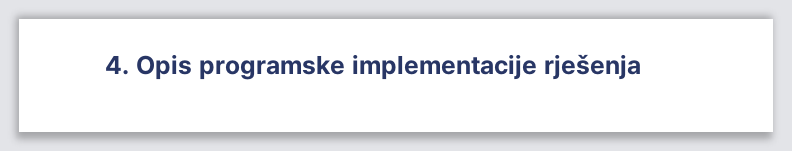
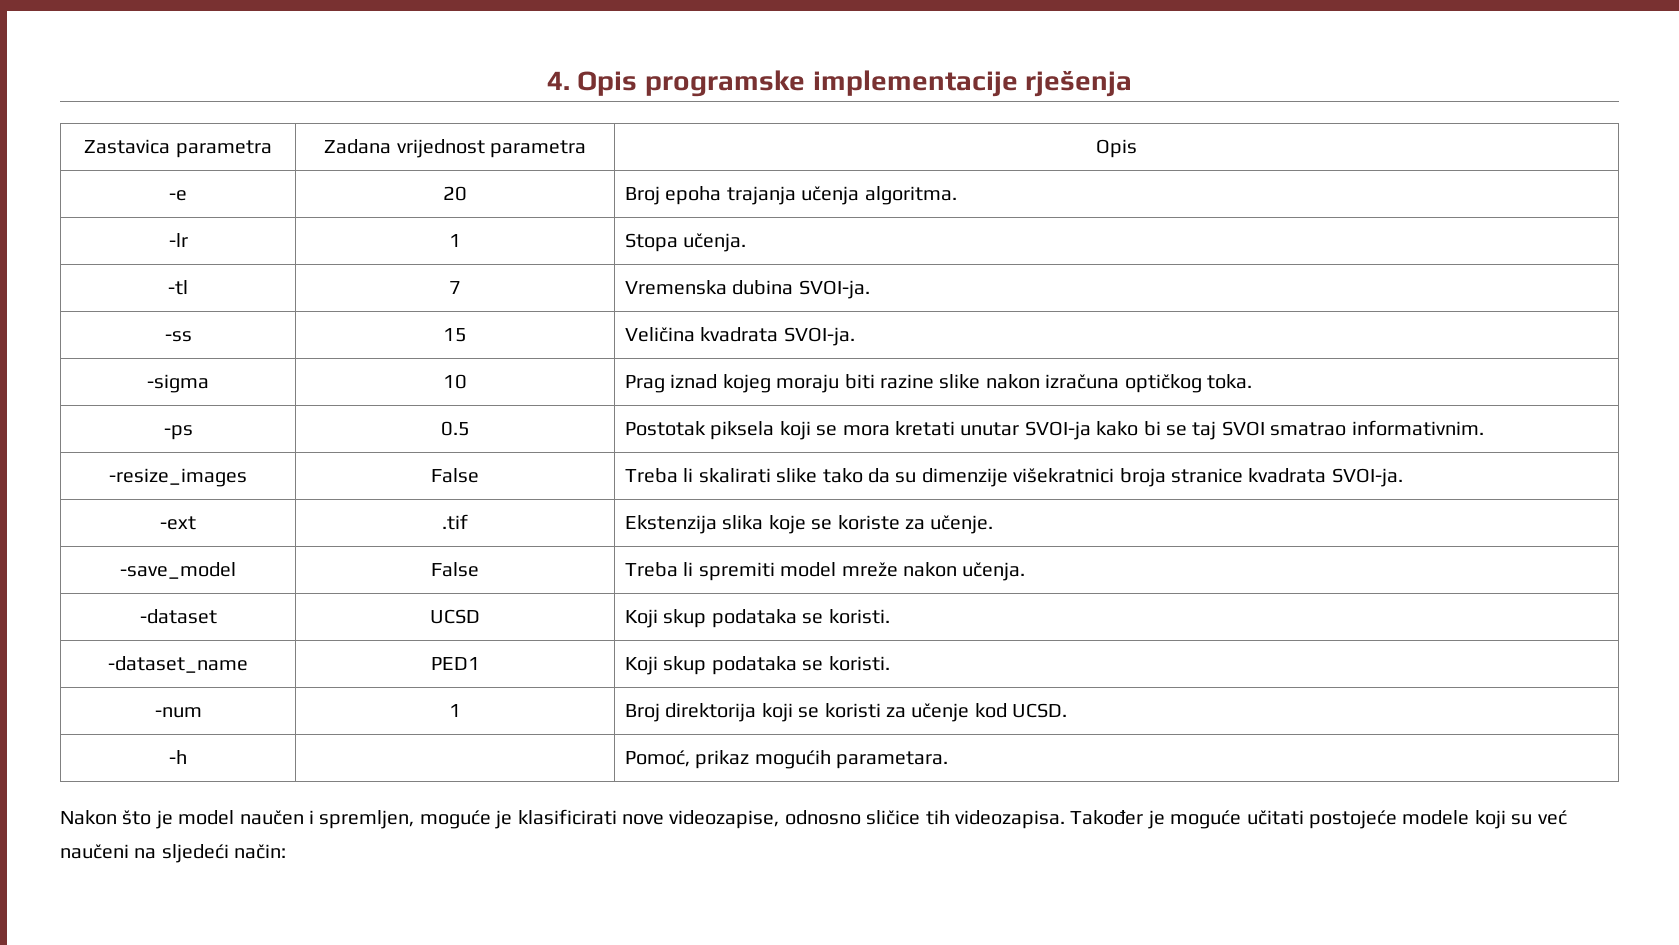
+ Zastavica parametra | Zadana vrijednost parametra | Opis
+ -e | 20 | Broj epoha trajanja učenja algoritma.
+ -lr | 1 | Stopa učenja.
+ -tl | 7 | Vremenska dubina SVOI-ja.
+ -ss | 15 | Veličina kvadrata SVOI-ja.
+ -sigma | 10 | Prag iznad kojeg moraju biti razine slike nakon izračuna optičkog toka.
+ -ps | 0.5 | Postotak piksela koji se mora kretati unutar SVOI-ja kako bi se taj SVOI smatrao informativnim.
+ -resize_images | False | Treba li skalirati slike tako da su dimenzije višekratnici broja stranice kvadrata SVOI-ja.
+ -ext | .tif | Ekstenzija slika koje se koriste za učenje.
+ -save_model | False | Treba li spremiti model mreže nakon učenja.
+ -dataset | UCSD | Koji skup podataka se koristi.
+ -dataset_name | PED1 | Koji skup podataka se koristi.
+ -num | 1 | Broj direktorija koji se koristi za učenje kod UCSD.
+ -h | | Pomoć, prikaz mogućih parametara.
+ Nakon što je model naučen i spremljen, moguće je klasificirati nove videozapise, odnosno sličice tih videozapisa. Također je moguće učitati postojeće modele koji su već naučeni na sljedeći način:

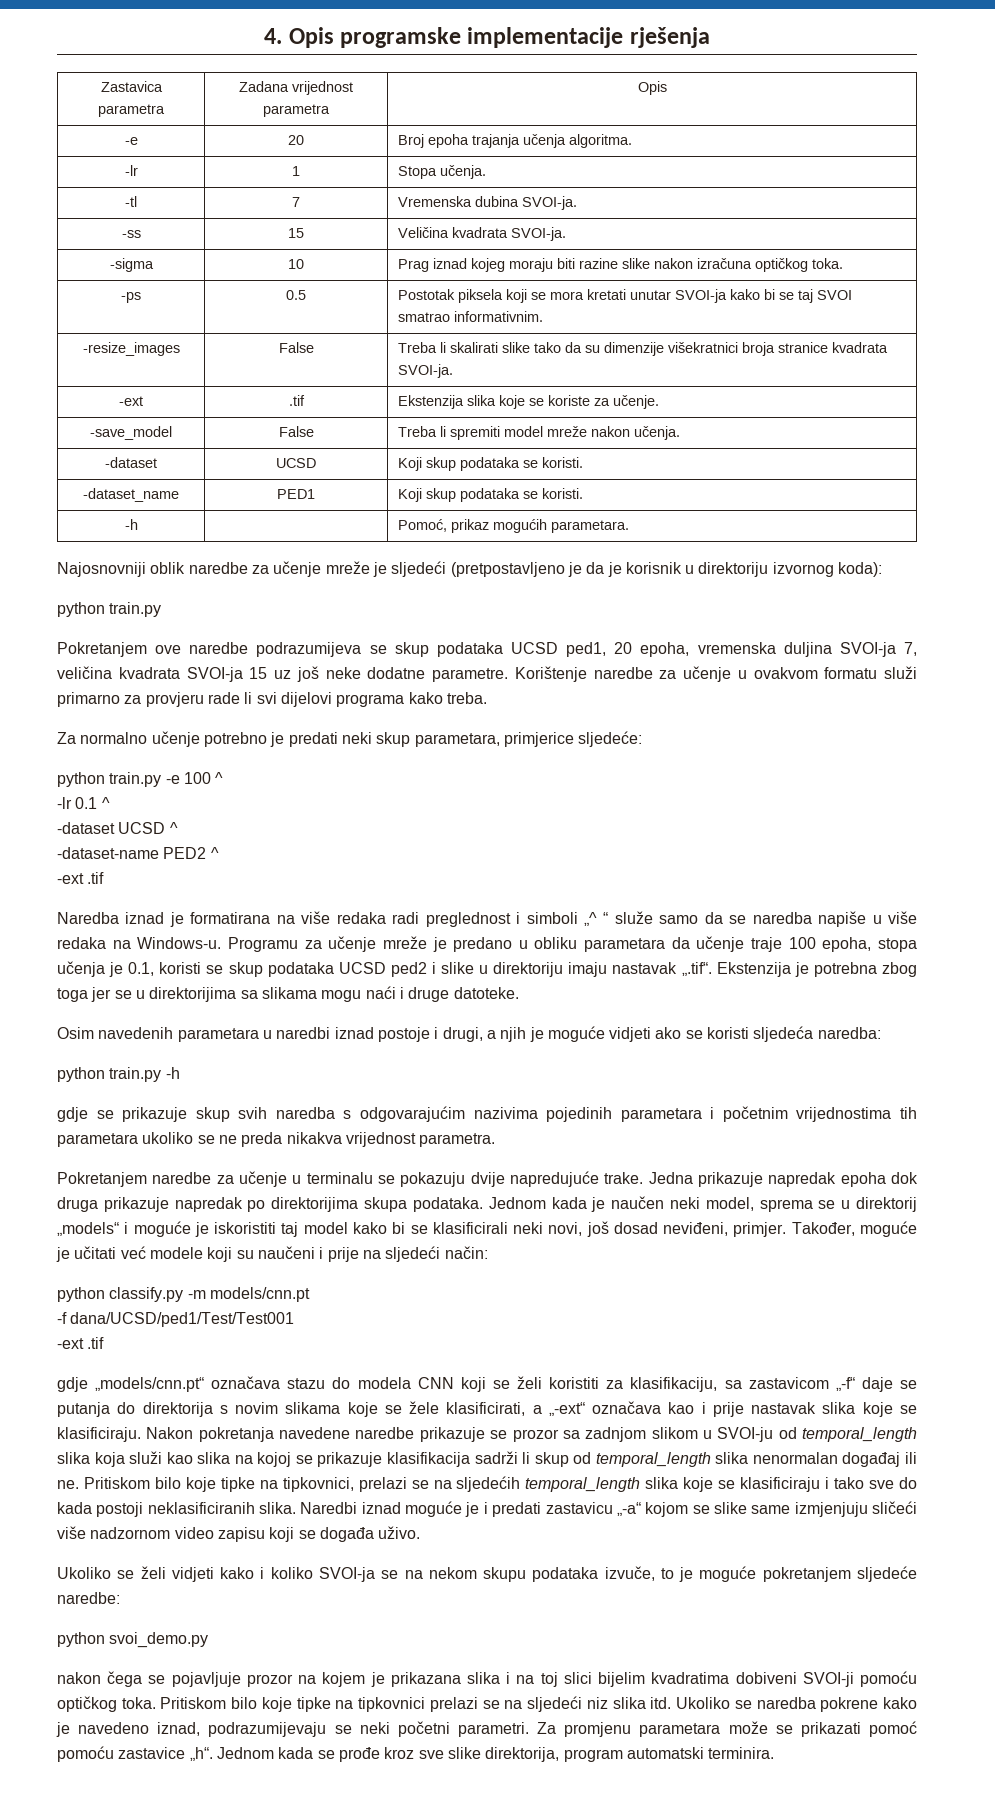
- -num | 1 | Broj direktorija koji se koristi za učenje kod UCSD.
- Nakon što je model naučen i spremljen, moguće je klasificirati nove videozapise, odnosno sličice tih videozapisa. Također je moguće učitati postojeće modele koji su već naučeni na sljedeći način:
+ Najosnovniji oblik naredbe za učenje mreže je sljedeći (pretpostavljeno je da je korisnik u direktoriju izvornog koda):
+ python train.py
+ Pokretanjem ove naredbe podrazumijeva se skup podataka UCSD ped1, 20 epoha, vremenska duljina SVOI-ja 7, veličina kvadrata SVOI-ja 15 uz još neke dodatne parametre. Korištenje naredbe za učenje u ovakvom formatu služi primarno za provjeru rade li svi dijelovi programa kako treba.
+ Za normalno učenje potrebno je predati neki skup parametara, primjerice sljedeće:
+ python train.py -e 100 ^
+ -lr 0.1 ^
+ -dataset UCSD ^
+ -dataset-name PED2 ^
+ -ext .tif
+ Naredba iznad je formatirana na više redaka radi preglednost i simboli „^ “ služe samo da se naredba napiše u više redaka na Windows-u. Programu za učenje mreže je predano u obliku parametara da učenje traje 100 epoha, stopa učenja je 0.1, koristi se skup podataka UCSD ped2 i slike u direktoriju imaju nastavak „.tif“. Ekstenzija je potrebna zbog toga jer se u direktorijima sa slikama mogu naći i druge datoteke.
+ Osim navedenih parametara u naredbi iznad postoje i drugi, a njih je moguće vidjeti ako se koristi sljedeća naredba:
+ python train.py -h
+ gdje se prikazuje skup svih naredba s odgovarajućim nazivima pojedinih parametara i početnim vrijednostima tih parametara ukoliko se ne preda nikakva vrijednost parametra.
+ Pokretanjem naredbe za učenje u terminalu se pokazuju dvije napredujuće trake. Jedna prikazuje napredak epoha dok druga prikazuje napredak po direktorijima skupa podataka. Jednom kada je naučen neki model, sprema se u direktorij „models“ i moguće je iskoristiti taj model kako bi se klasificirali neki novi, još dosad neviđeni, primjer. Također, moguće je učitati već modele koji su naučeni i prije na sljedeći način:
+ python classify.py -m models/cnn.pt
+ -f dana/UCSD/ped1/Test/Test001
+ -ext .tif
+ gdje „models/cnn.pt“ označava stazu do modela CNN koji se želi koristiti za klasifikaciju, sa zastavicom „-f“ daje se putanja do direktorija s novim slikama koje se žele klasificirati, a „-ext“ označava kao i prije nastavak slika koje se klasificiraju. Nakon pokretanja navedene naredbe prikazuje se prozor sa zadnjom slikom u SVOI-ju od temporal_length slika koja služi kao slika na kojoj se prikazuje klasifikacija sadrži li skup od temporal_length slika nenormalan događaj ili ne. Pritiskom bilo koje tipke na tipkovnici, prelazi se na sljedećih temporal_length slika koje se klasificiraju i tako sve do kada postoji neklasificiranih slika. Naredbi iznad moguće je i predati zastavicu „-a“ kojom se slike same izmjenjuju sličeći više nadzornom video zapisu koji se događa uživo.
+ Ukoliko se želi vidjeti kako i koliko SVOI-ja se na nekom skupu podataka izvuče, to je moguće pokretanjem sljedeće naredbe:
+ python svoi_demo.py
+ nakon čega se pojavljuje prozor na kojem je prikazana slika i na toj slici bijelim kvadratima dobiveni SVOI-ji pomoću optičkog toka. Pritiskom bilo koje tipke na tipkovnici prelazi se na sljedeći niz slika itd. Ukoliko se naredba pokrene kako je navedeno iznad, podrazumijevaju se neki početni parametri. Za promjenu parametara može se prikazati pomoć pomoću zastavice „h“. Jednom kada se prođe kroz sve slike direktorija, program automatski terminira.

